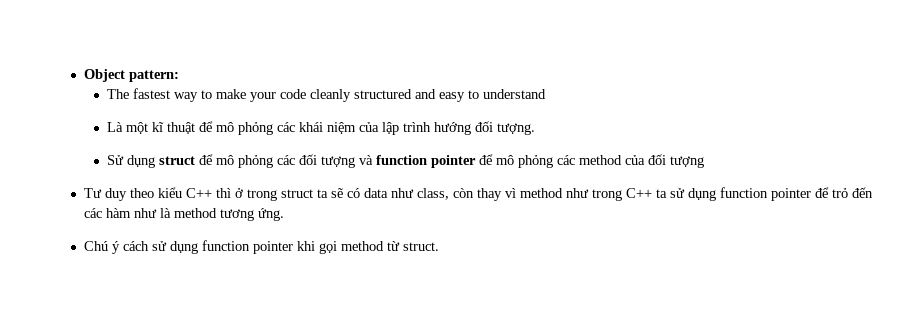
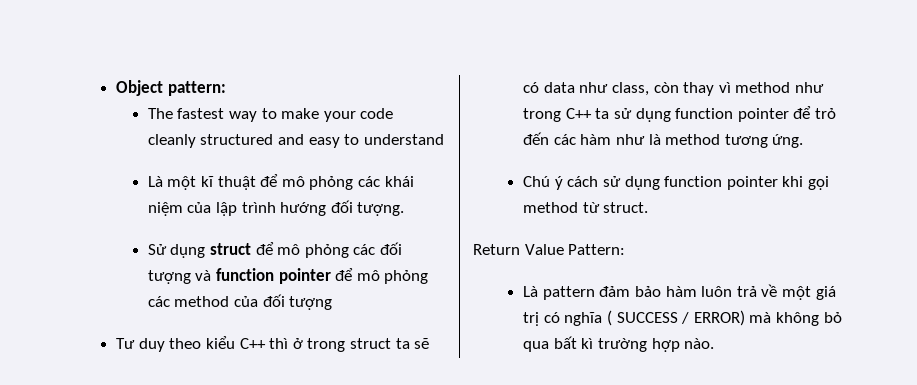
+ Return Value Pattern:
+ Là pattern đảm bảo hàm luôn trả về một giá trị có nghĩa ( SUCCESS / ERROR) mà không bỏ qua bất kì trường hợp nào.

